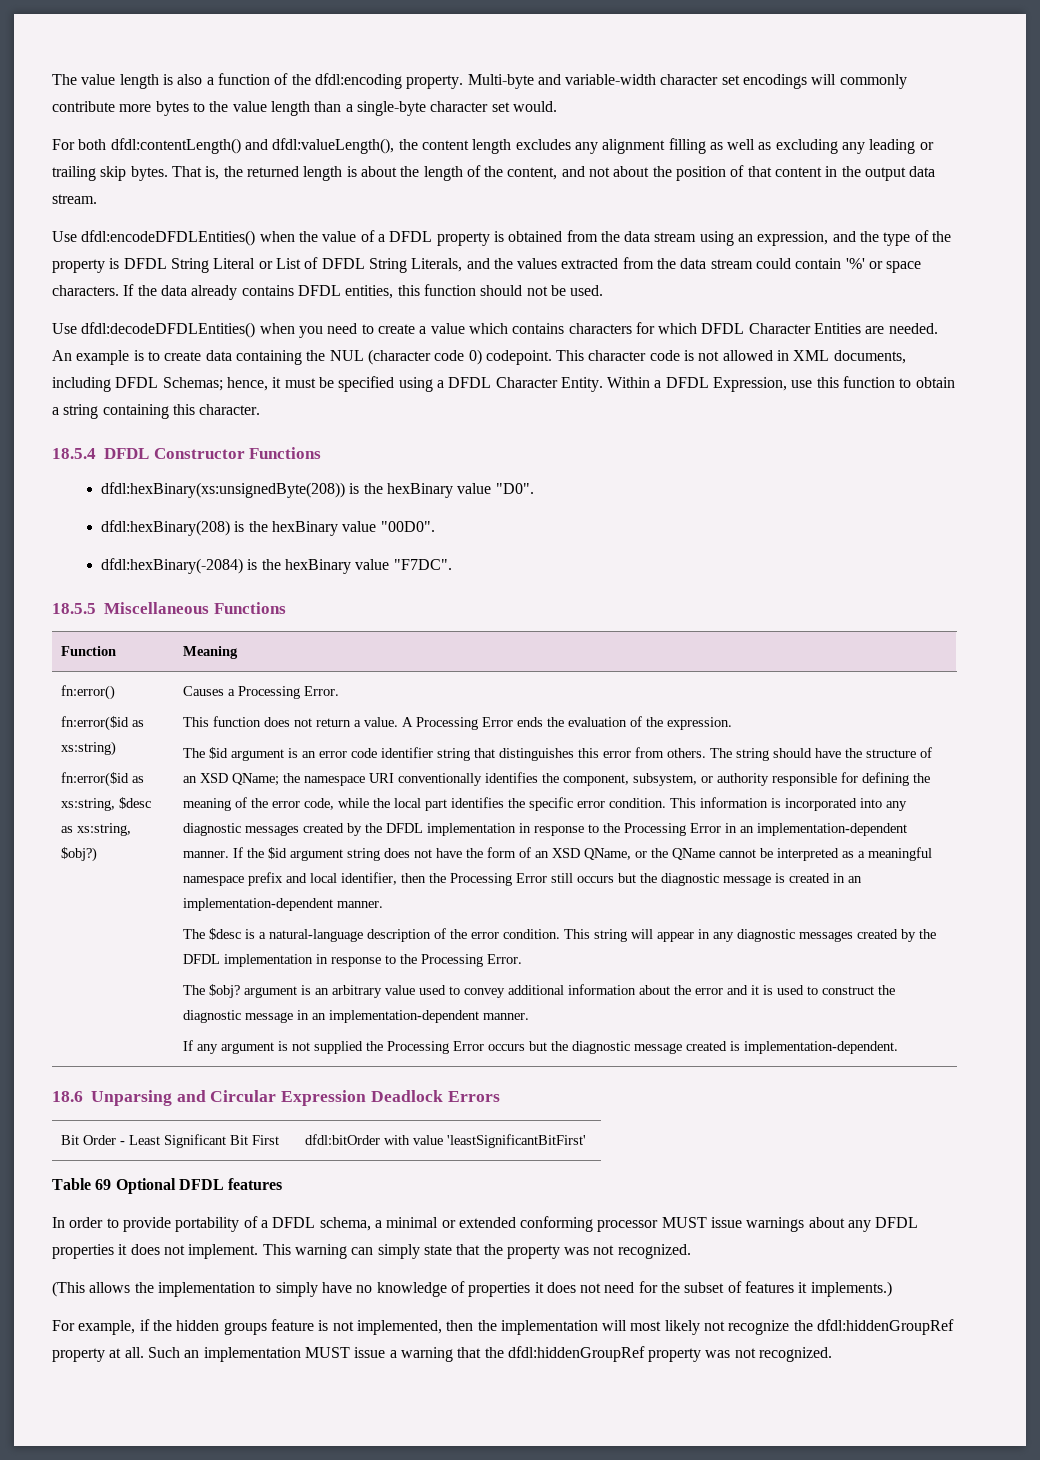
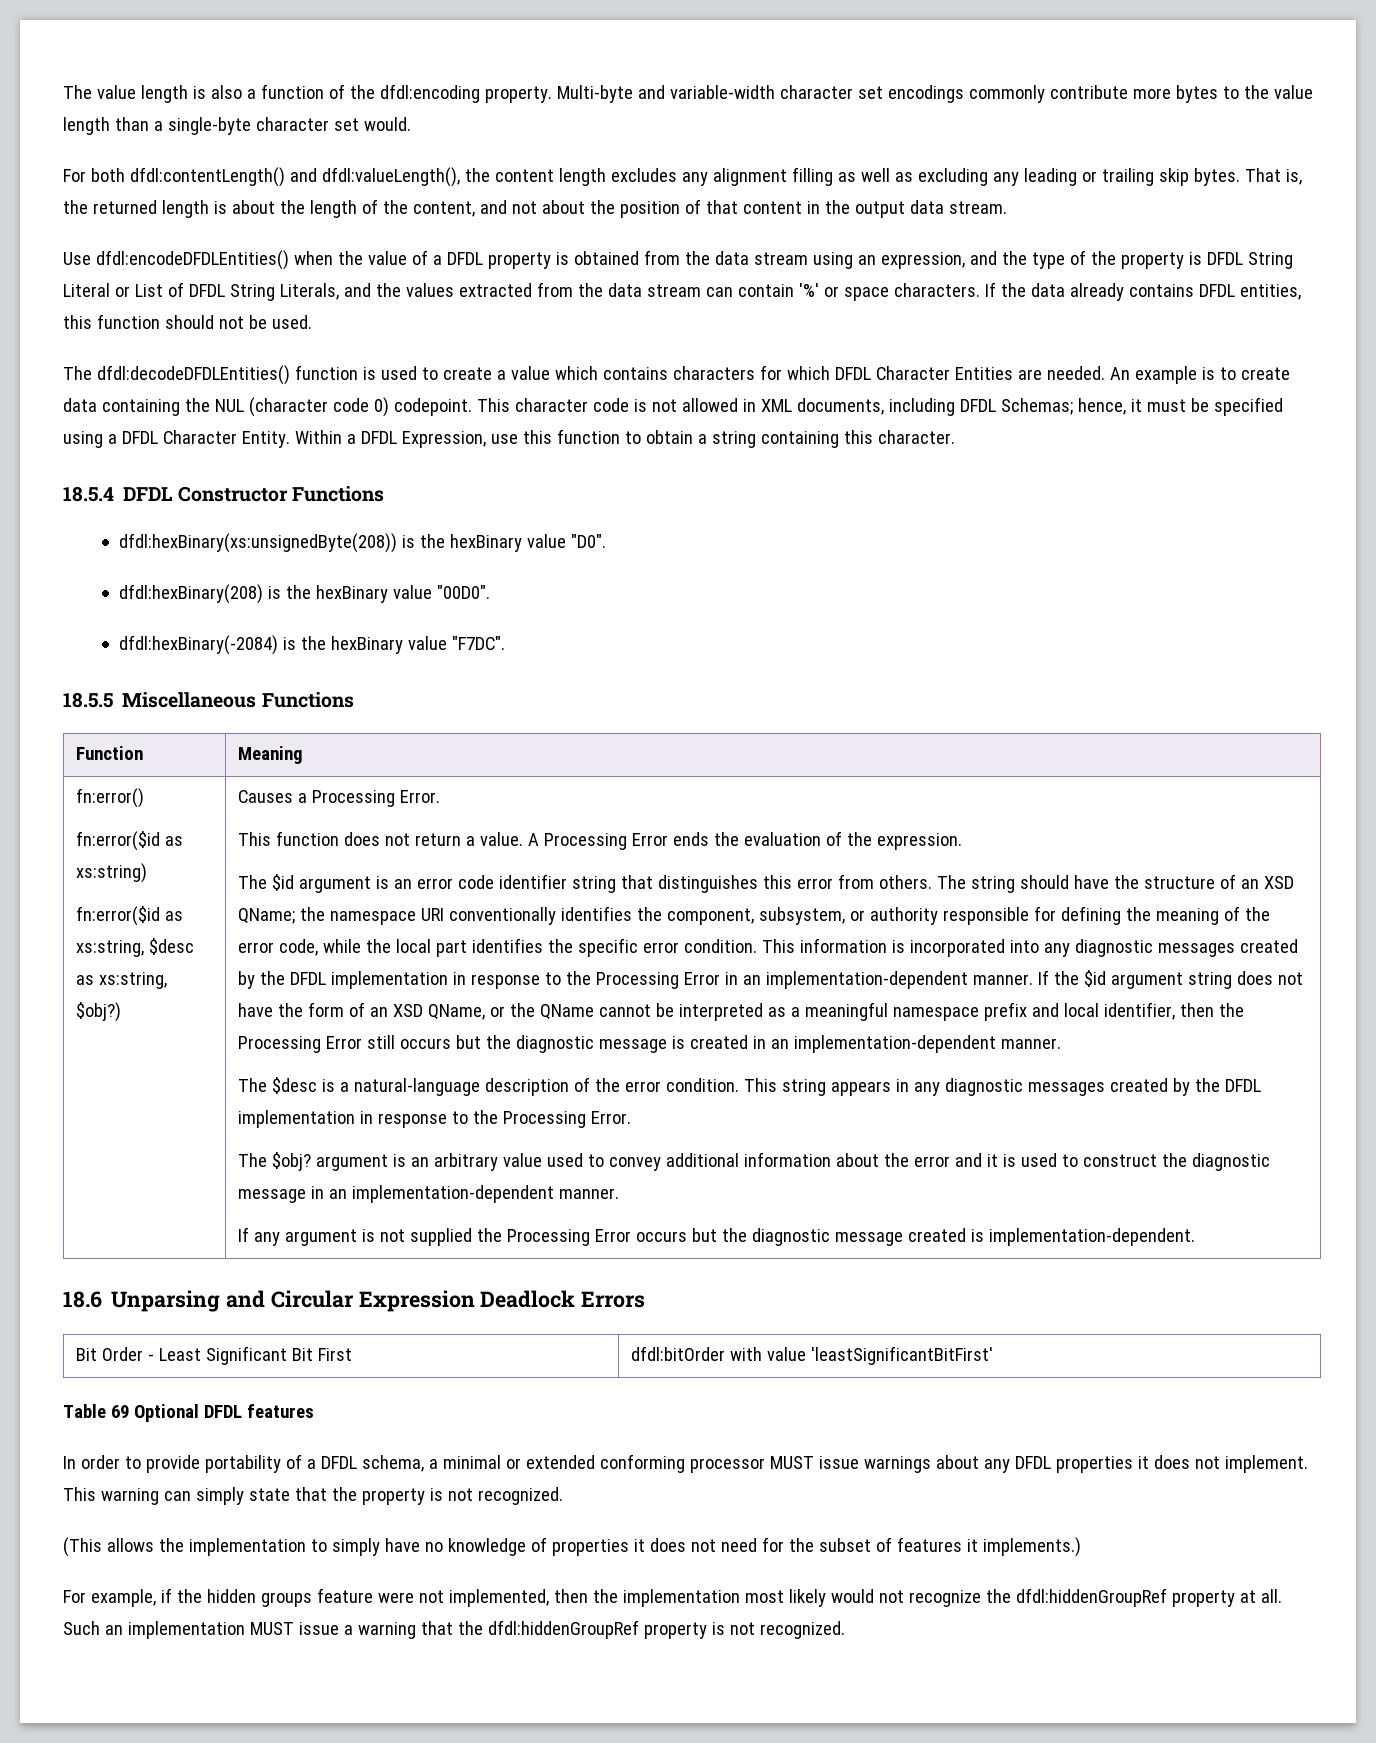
- Multi-byte and variable-width character set encodings will commonly contribute more bytes to the value length than a single-byte character set would.
+ Multi-byte and variable-width character set encodings commonly contribute more bytes to the value length than a single-byte character set would.
- Use dfdl:encodeDFDLEntities() when the value of a DFDL property is obtained from the data stream using an expression, and the type of the property is DFDL String Literal or List of DFDL String Literals, and the values extracted from the data stream could contain '%' or space characters.
+ Use dfdl:encodeDFDLEntities() when the value of a DFDL property is obtained from the data stream using an expression, and the type of the property is DFDL String Literal or List of DFDL String Literals, and the values extracted from the data stream can contain '%' or space characters.
- Use dfdl:decodeDFDLEntities() when you need to create a value which contains characters for which DFDL Character Entities are needed.
+ The dfdl:decodeDFDLEntities() function is used to create a value which contains characters for which DFDL Character Entities are needed.
- This string will appear in any diagnostic messages created by the DFDL implementation in response to the Processing Error.
+ This string appears in any diagnostic messages created by the DFDL implementation in response to the Processing Error.
- This warning can simply state that the property was not recognized.
+ This warning can simply state that the property is not recognized.
- For example, if the hidden groups feature is not implemented, then the implementation will most likely not recognize the dfdl:hiddenGroupRef property at all.
+ For example, if the hidden groups feature were not implemented, then the implementation most likely would not recognize the dfdl:hiddenGroupRef property at all.
- Such an implementation MUST issue a warning that the dfdl:hiddenGroupRef property was not recognized.
+ Such an implementation MUST issue a warning that the dfdl:hiddenGroupRef property is not recognized.

